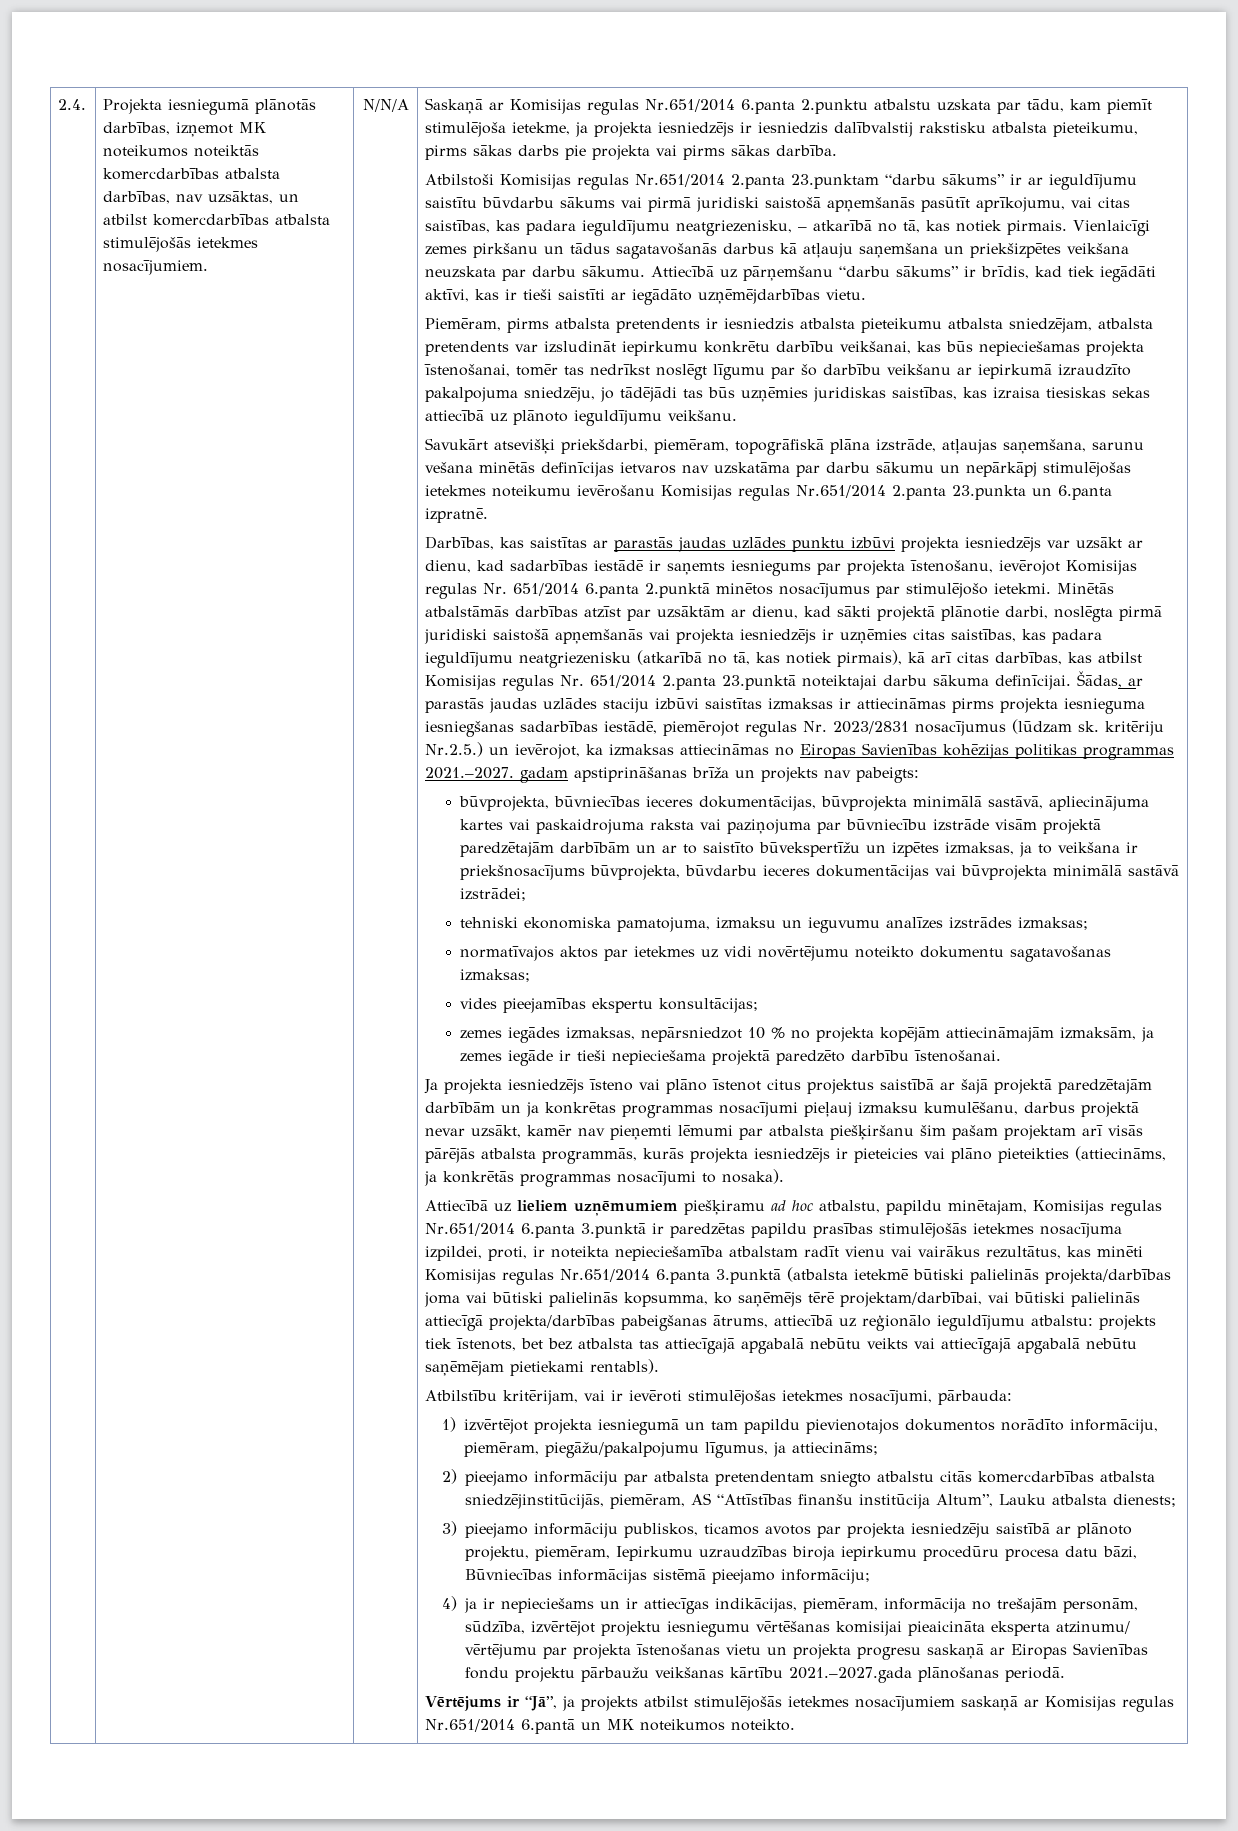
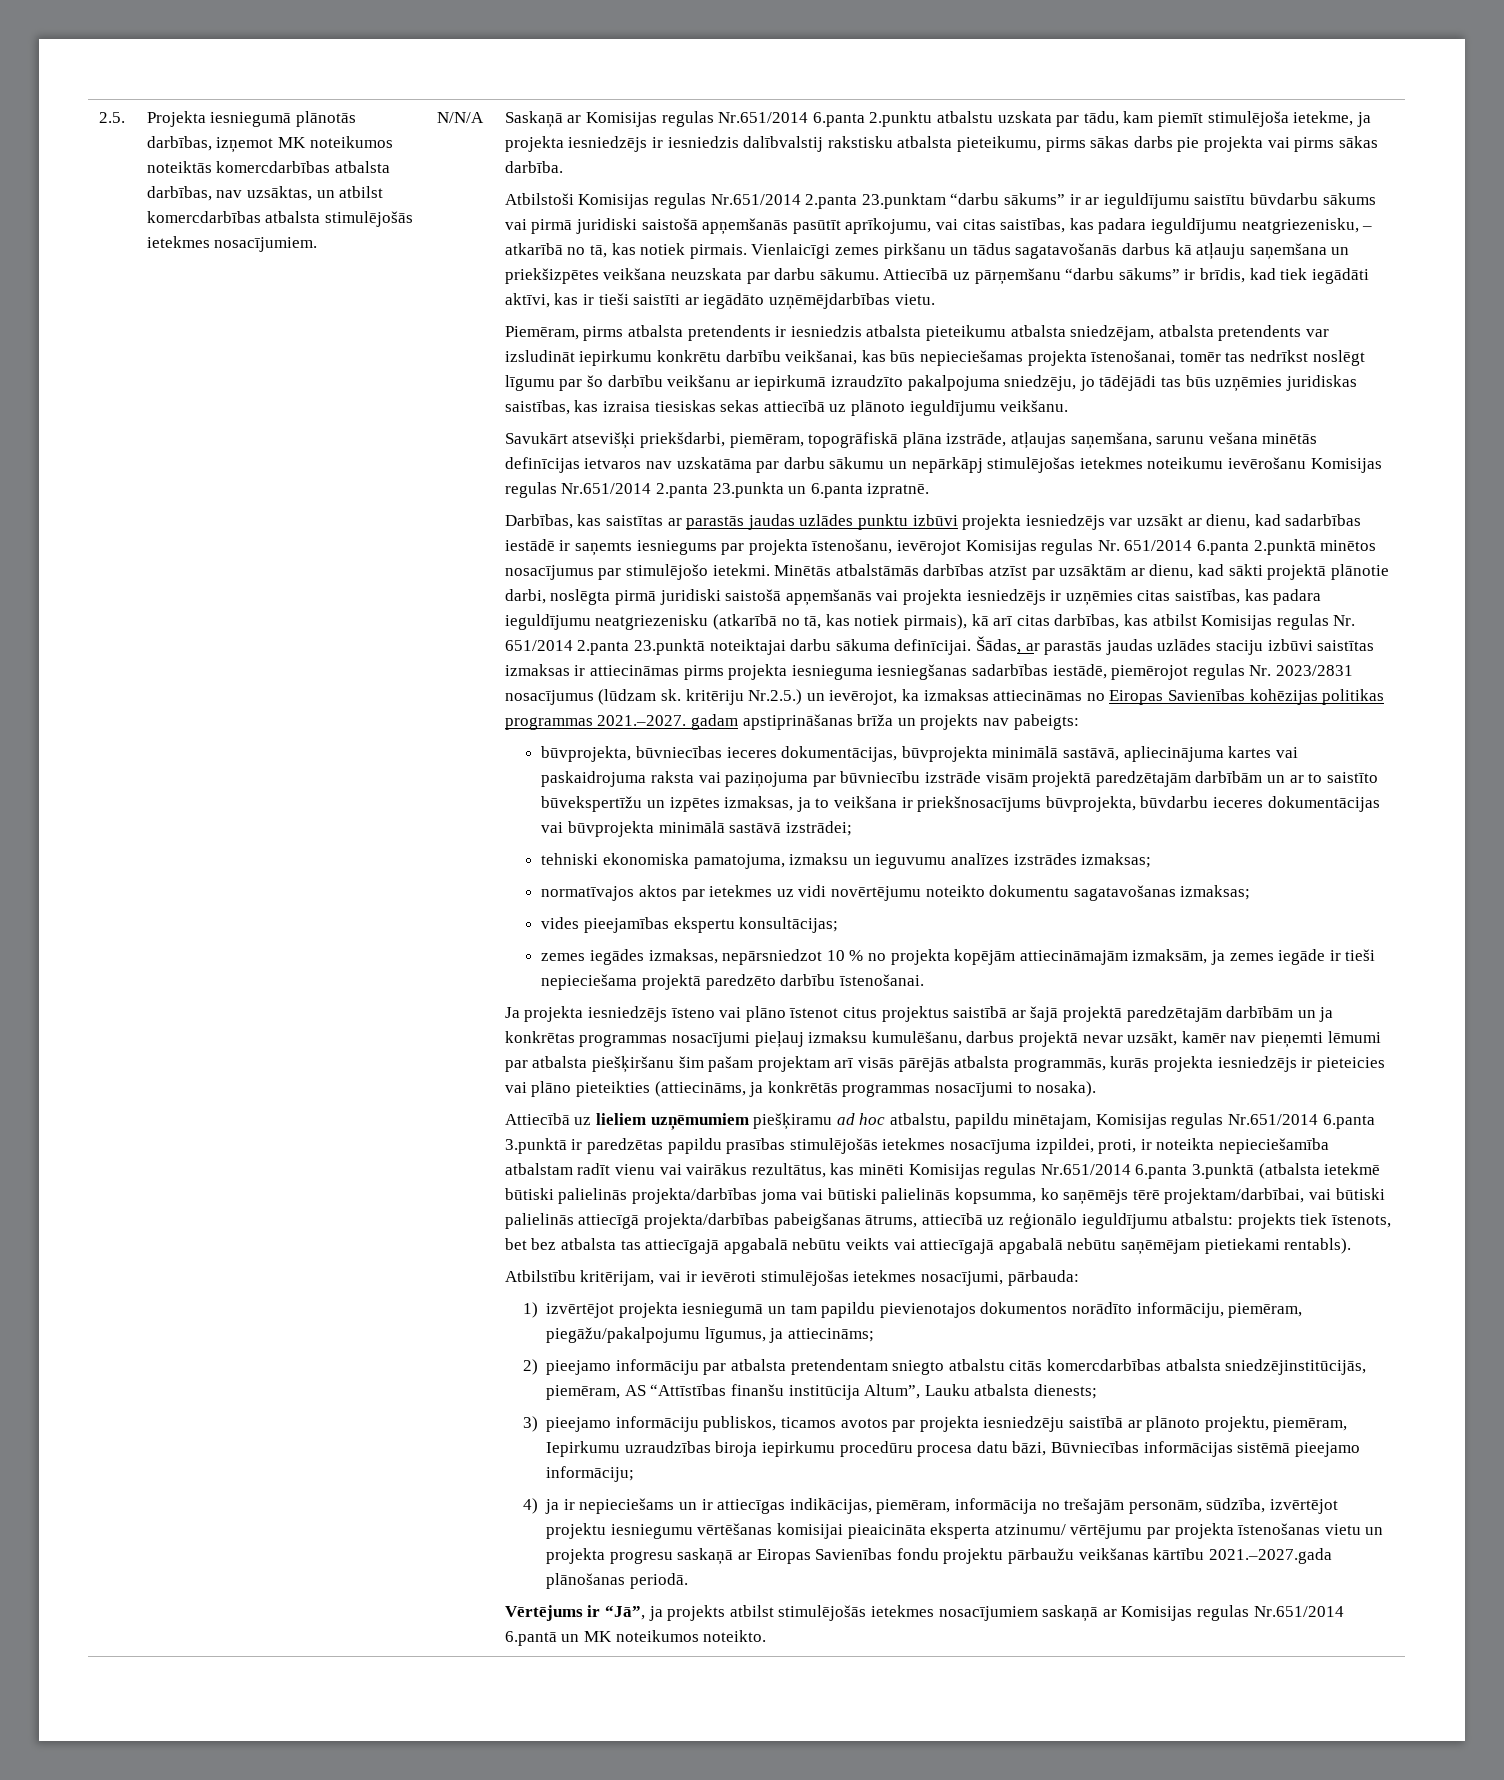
- 2.4.
+ 2.5.

